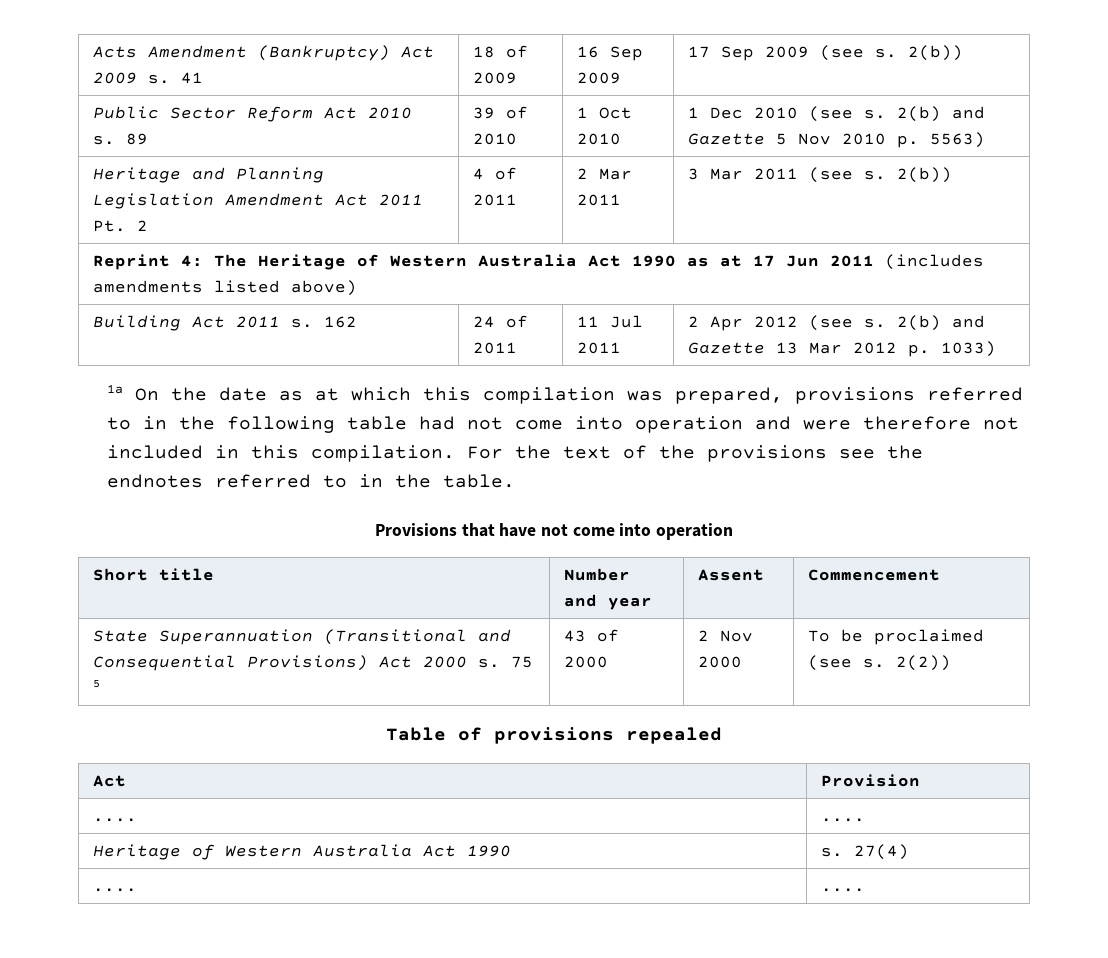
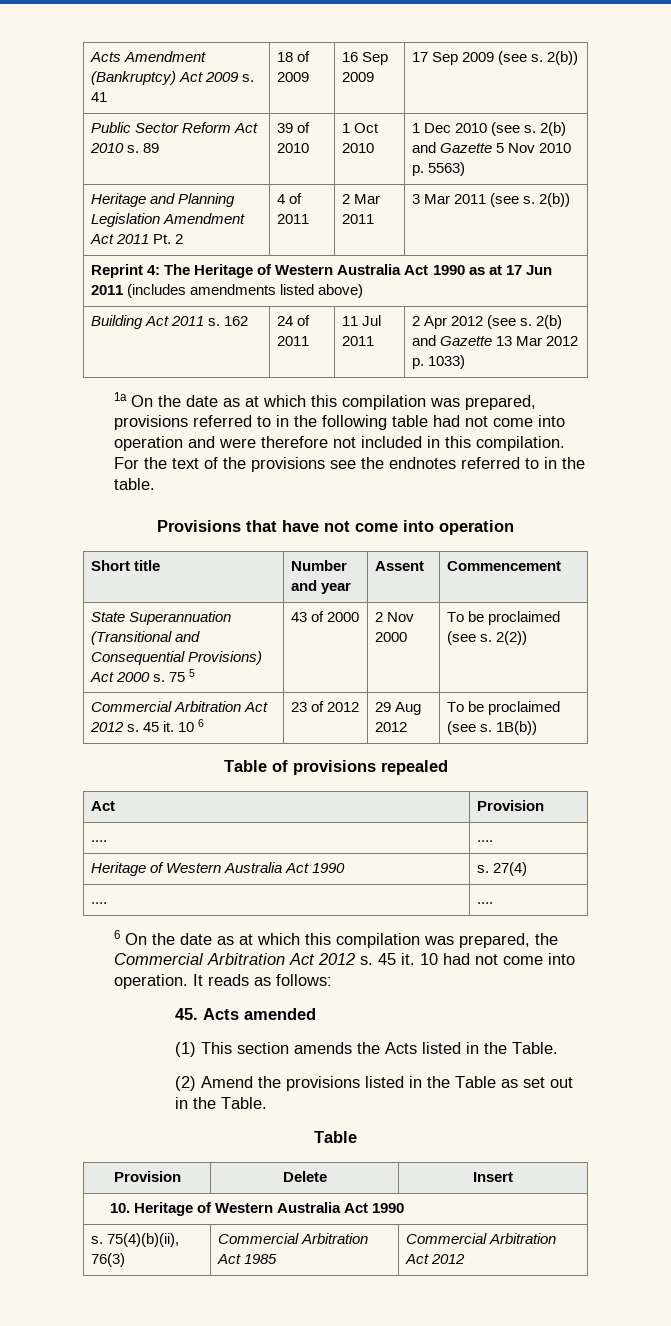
+ Commercial Arbitration Act 2012 s. 45 it. 10 6 | 23 of 2012 | 29 Aug 2012 | To be proclaimed (see s. 1B(b))
+ 6 On the date as at which this compilation was prepared, the Commercial Arbitration Act 2012 s. 45 it. 10 had not come into operation. It reads as follows:
+ 45. Acts amended
+ (1) This section amends the Acts listed in the Table.
+ (2) Amend the provisions listed in the Table as set out in the Table.
+ Table
+ Provision | Delete | Insert
+ 10. Heritage of Western Australia Act 1990
+ s. 75(4)(b)(ii), 76(3) | Commercial Arbitration Act 1985 | Commercial Arbitration Act 2012

